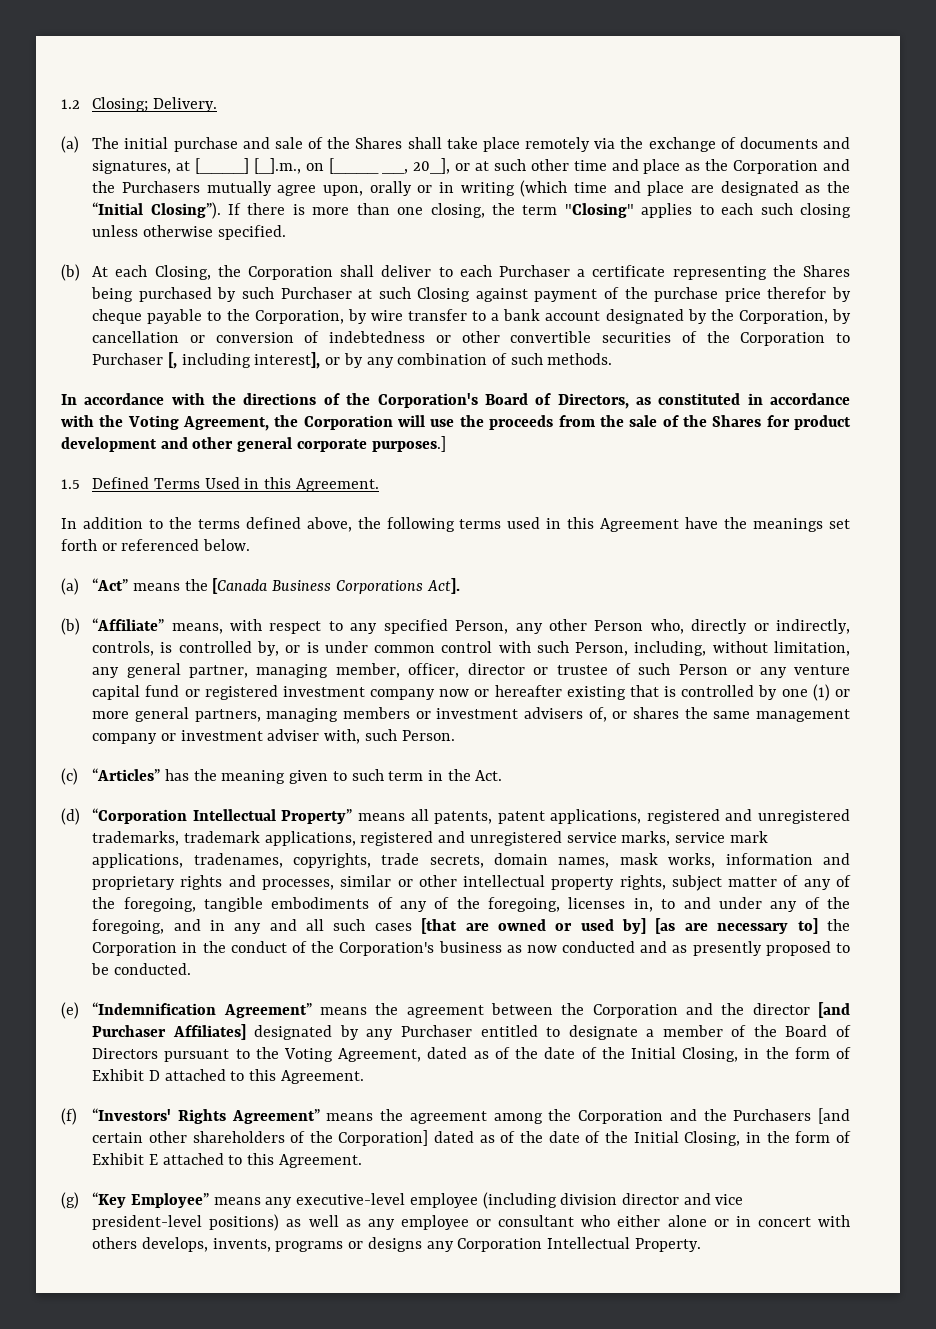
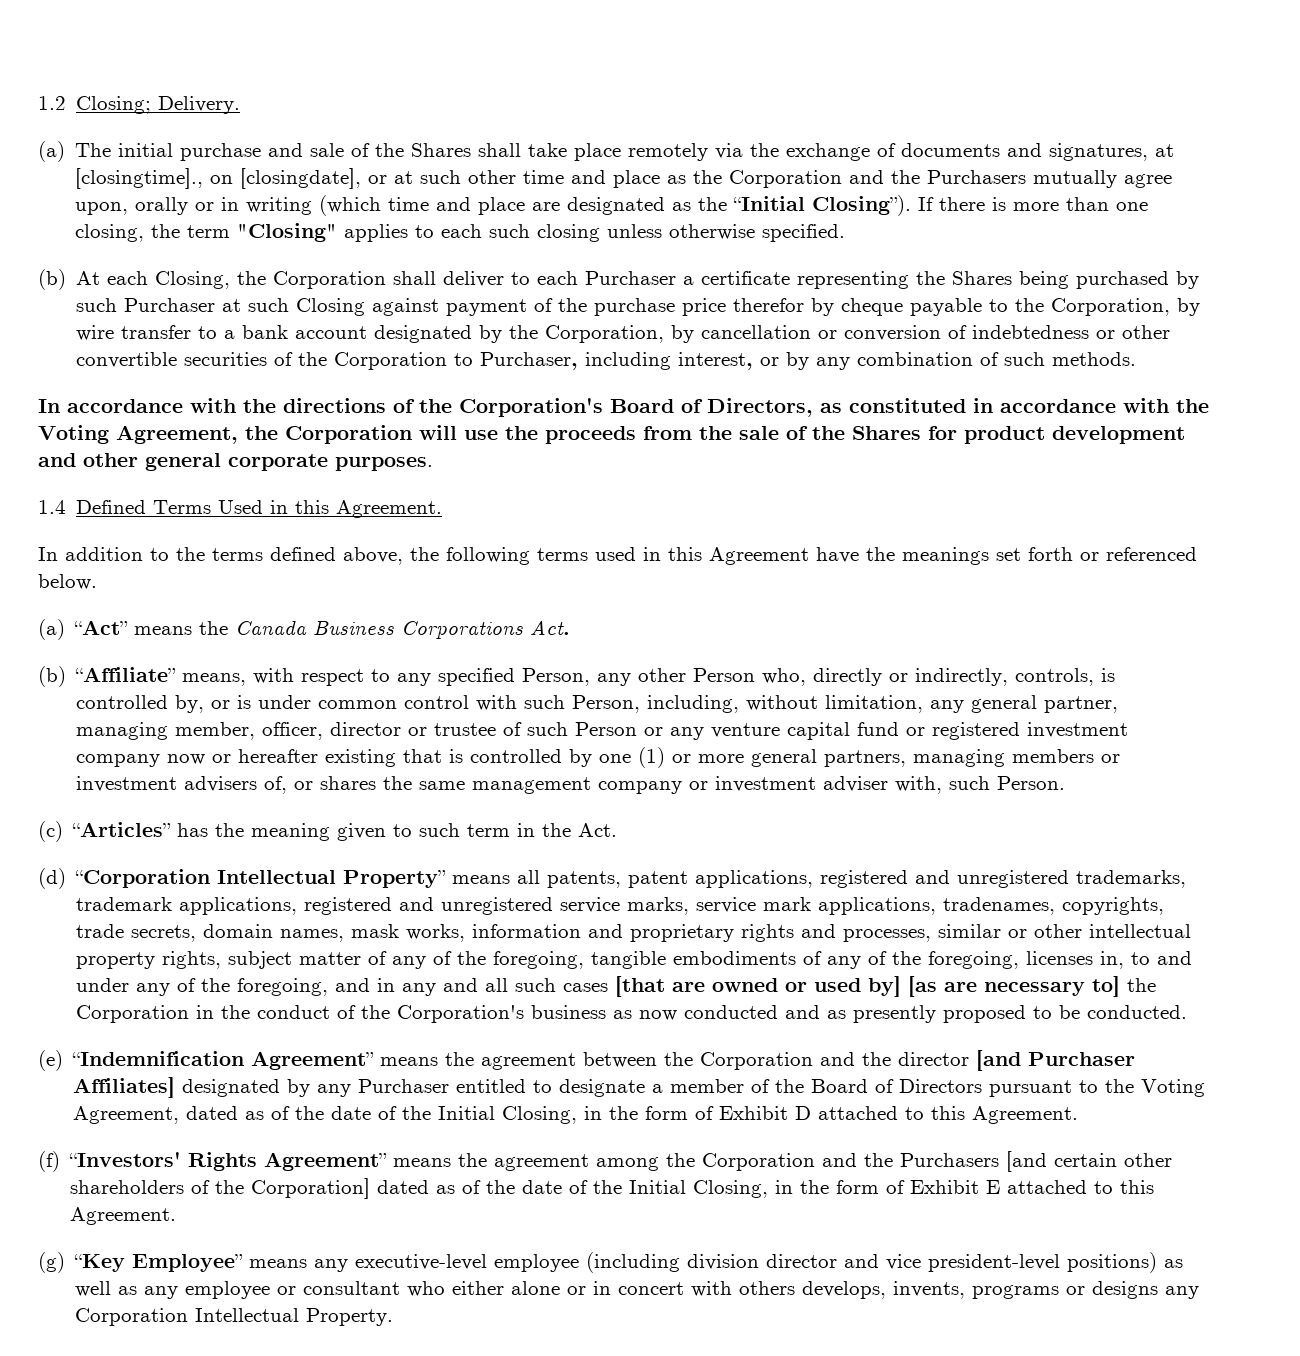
- (a) The initial purchase and sale of the Shares shall take place remotely via the exchange of documents and signatures, at [____] [_].m., on [____ __, 20_], or at such other time and place as the Corporation and the Purchasers mutually agree upon, orally or in writing (which time and place are designated as the “Initial Closing”).
+ (a) The initial purchase and sale of the Shares shall take place remotely via the exchange of documents and signatures, at [closingtime]., on [closingdate], or at such other time and place as the Corporation and the Purchasers mutually agree upon, orally or in writing (which time and place are designated as the “Initial Closing”).
- (b) At each Closing, the Corporation shall deliver to each Purchaser a certificate representing the Shares being purchased by such Purchaser at such Closing against payment of the purchase price therefor by cheque payable to the Corporation, by wire transfer to a bank account designated by the Corporation, by cancellation or conversion of indebtedness or other convertible securities of the Corporation to Purchaser [, including interest], or by any combination of such methods.
+ (b) At each Closing, the Corporation shall deliver to each Purchaser a certificate representing the Shares being purchased by such Purchaser at such Closing against payment of the purchase price therefor by cheque payable to the Corporation, by wire transfer to a bank account designated by the Corporation, by cancellation or conversion of indebtedness or other convertible securities of the Corporation to Purchaser, including interest, or by any combination of such methods.
- In accordance with the directions of the Corporation's Board of Directors, as constituted in accordance with the Voting Agreement, the Corporation will use the proceeds from the sale of the Shares for product development and other general corporate purposes.]
- 1.5 Defined Terms Used in this Agreement.
+ In accordance with the directions of the Corporation's Board of Directors, as constituted in accordance with the Voting Agreement, the Corporation will use the proceeds from the sale of the Shares for product development and other general corporate purposes.
+ 1.4 Defined Terms Used in this Agreement.
- (a) “Act” means the [Canada Business Corporations Act].
+ (a) “Act” means the Canada Business Corporations Act.

